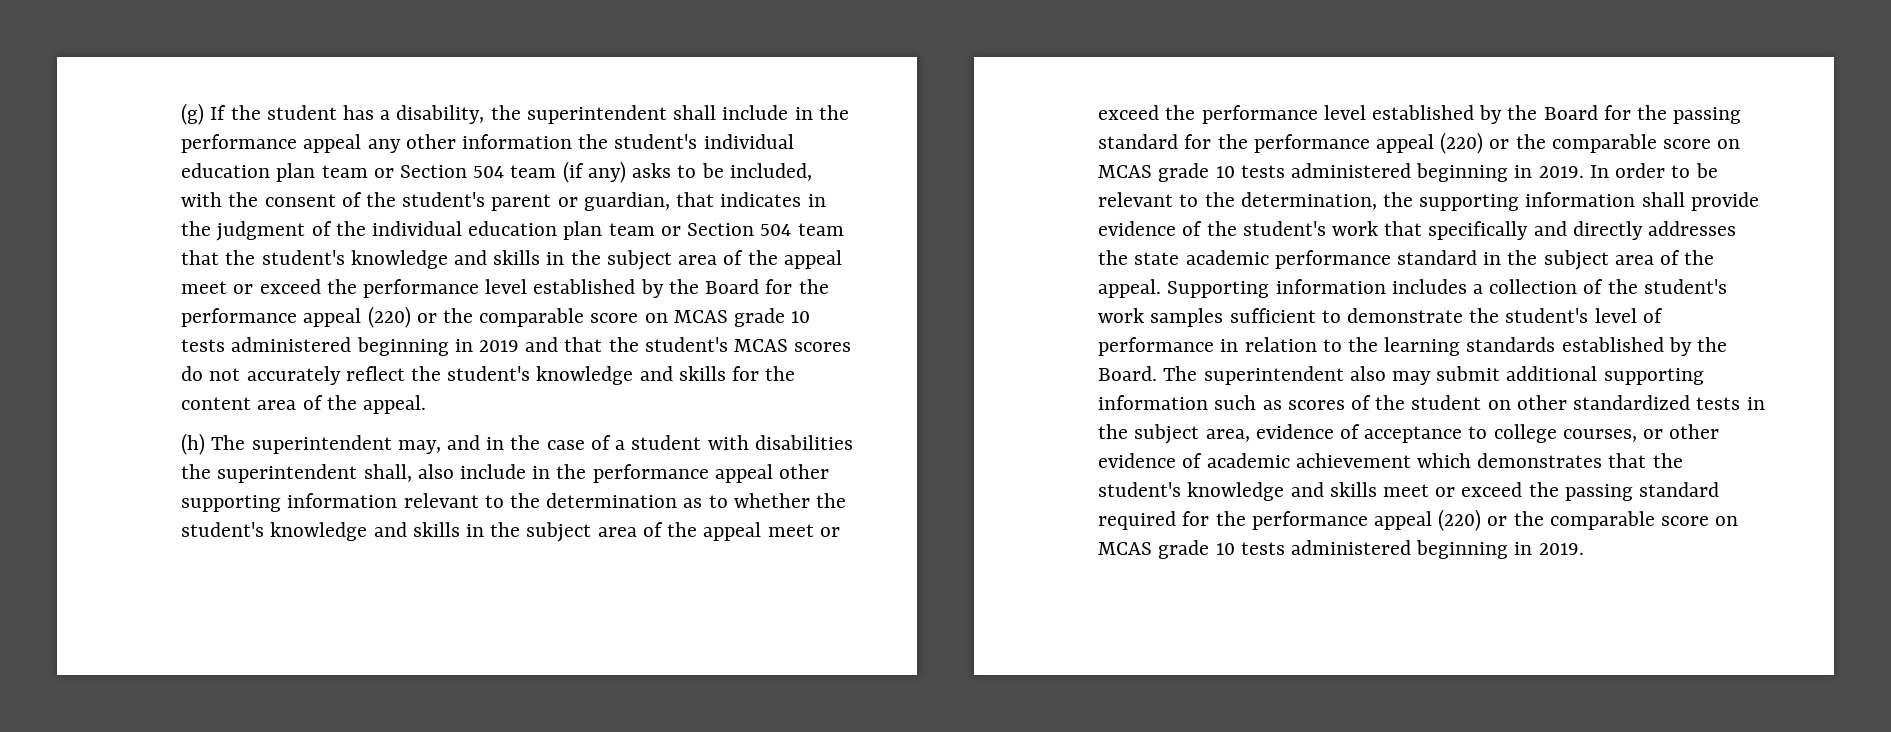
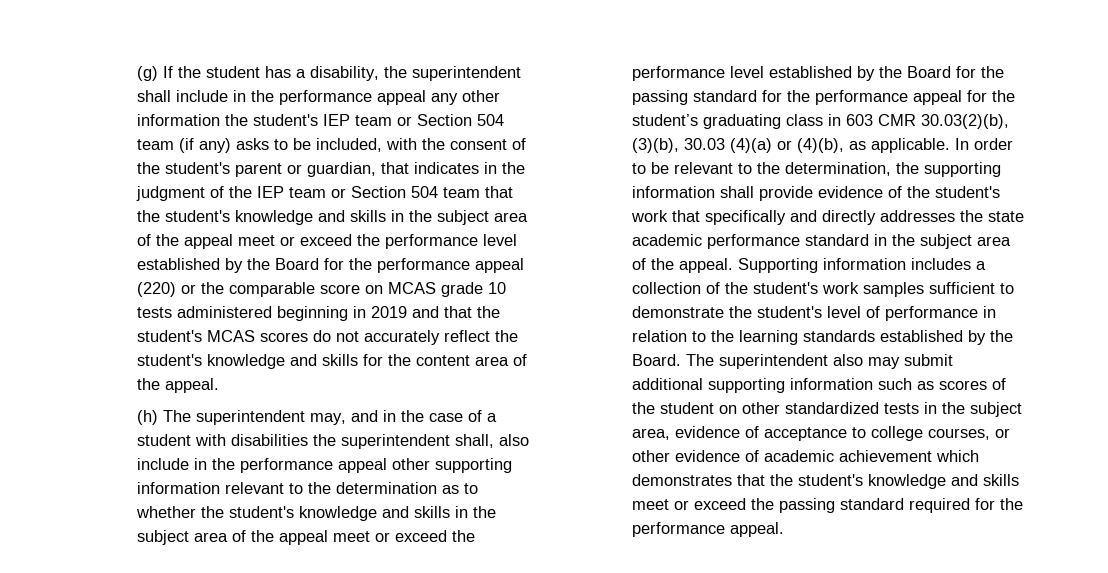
- (g) If the student has a disability, the superintendent shall include in the performance appeal any other information the student's individual education plan team or Section 504 team (if any) asks to be included, with the consent of the student's parent or guardian, that indicates in the judgment of the individual education plan team or Section 504 team that the student's knowledge and skills in the subject area of the appeal meet or exceed the performance level established by the Board for the performance appeal (220) or the comparable score on MCAS grade 10 tests administered beginning in 2019 and that the student's MCAS scores do not accurately reflect the student's knowledge and skills for the content area of the appeal.
+ (g) If the student has a disability, the superintendent shall include in the performance appeal any other information the student's IEP team or Section 504 team (if any) asks to be included, with the consent of the student's parent or guardian, that indicates in the judgment of the IEP team or Section 504 team that the student's knowledge and skills in the subject area of the appeal meet or exceed the performance level established by the Board for the performance appeal (220) or the comparable score on MCAS grade 10 tests administered beginning in 2019 and that the student's MCAS scores do not accurately reflect the student's knowledge and skills for the content area of the appeal.
- (h) The superintendent may, and in the case of a student with disabilities the superintendent shall, also include in the performance appeal other supporting information relevant to the determination as to whether the student's knowledge and skills in the subject area of the appeal meet or exceed the performance level established by the Board for the passing standard for the performance appeal (220) or the comparable score on MCAS grade 10 tests administered beginning in 2019.
+ (h) The superintendent may, and in the case of a student with disabilities the superintendent shall, also include in the performance appeal other supporting information relevant to the determination as to whether the student's knowledge and skills in the subject area of the appeal meet or exceed the performance level established by the Board for the passing standard for the performance appeal for the student’s graduating class in 603 CMR 30.03(2)(b), (3)(b), 30.03 (4)(a) or (4)(b), as applicable.
- The superintendent also may submit additional supporting information such as scores of the student on other standardized tests in the subject area, evidence of acceptance to college courses, or other evidence of academic achievement which demonstrates that the student's knowledge and skills meet or exceed the passing standard required for the performance appeal (220) or the comparable score on MCAS grade 10 tests administered beginning in 2019.
+ The superintendent also may submit additional supporting information such as scores of the student on other standardized tests in the subject area, evidence of acceptance to college courses, or other evidence of academic achievement which demonstrates that the student's knowledge and skills meet or exceed the passing standard required for the performance appeal.

